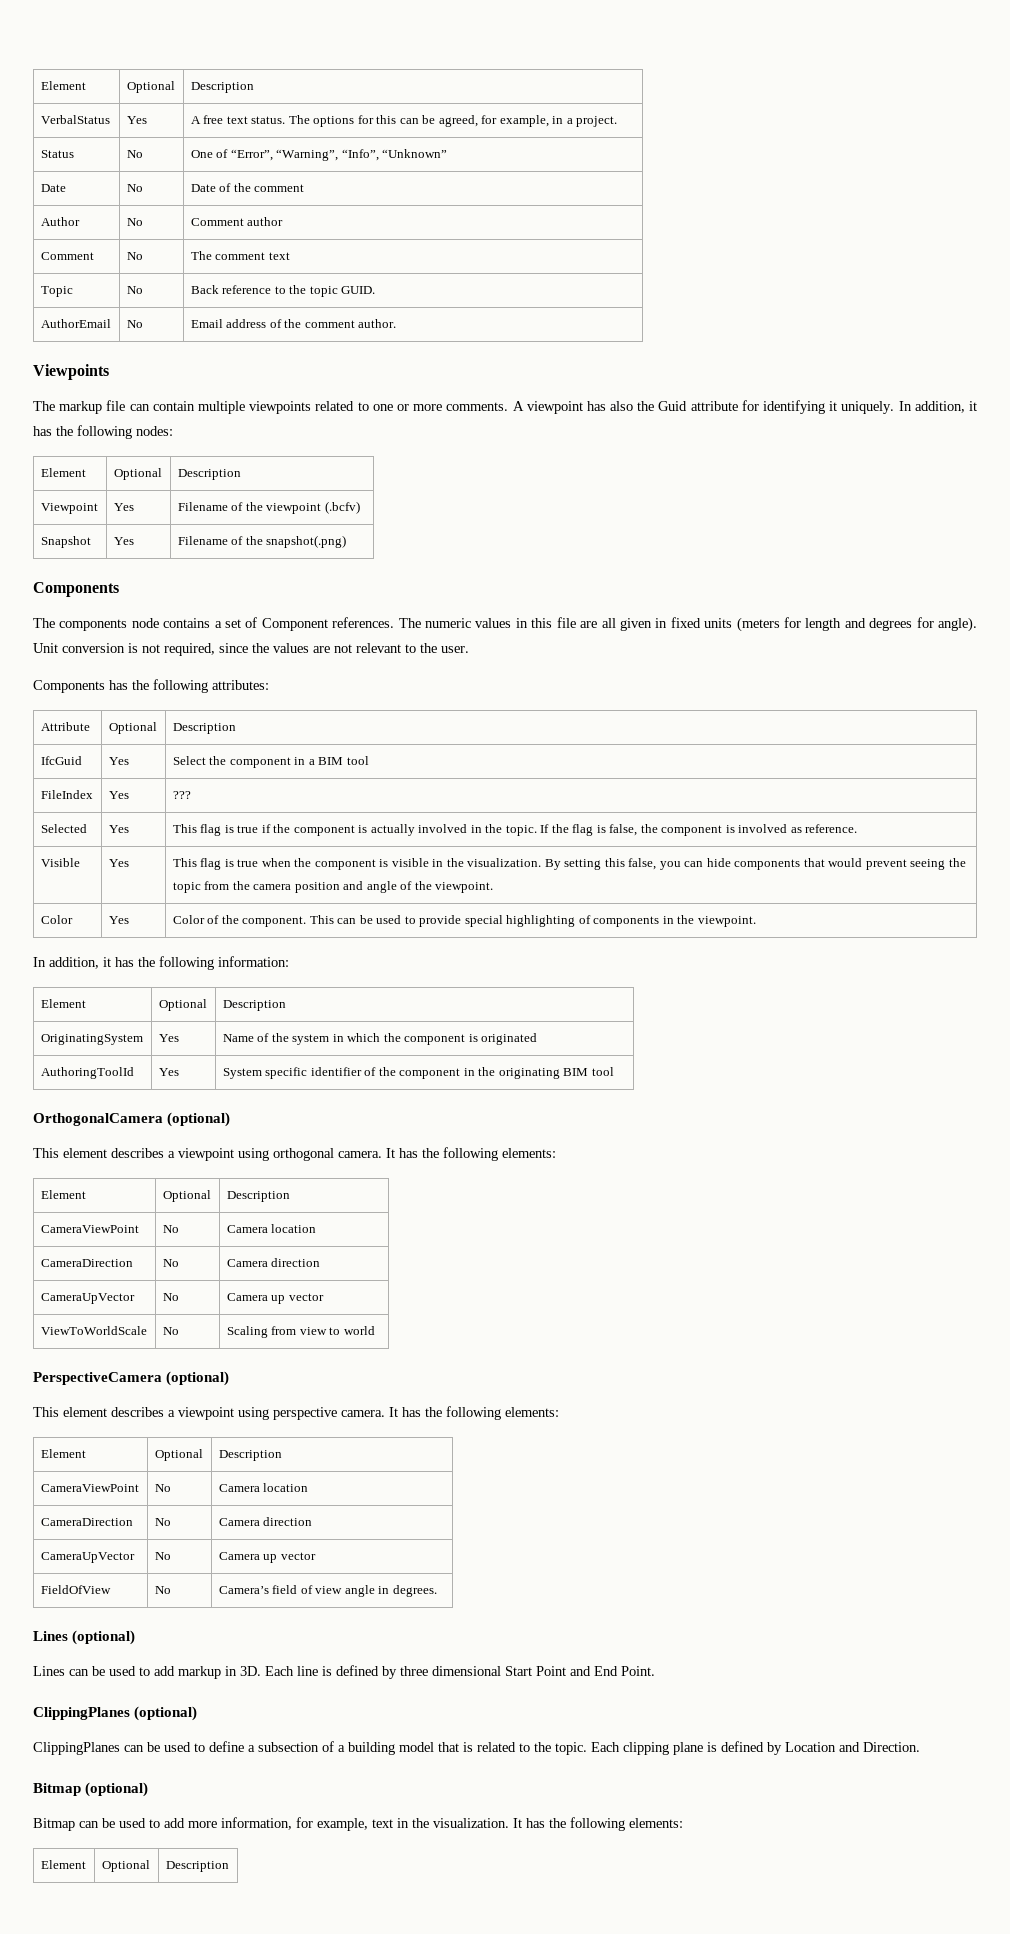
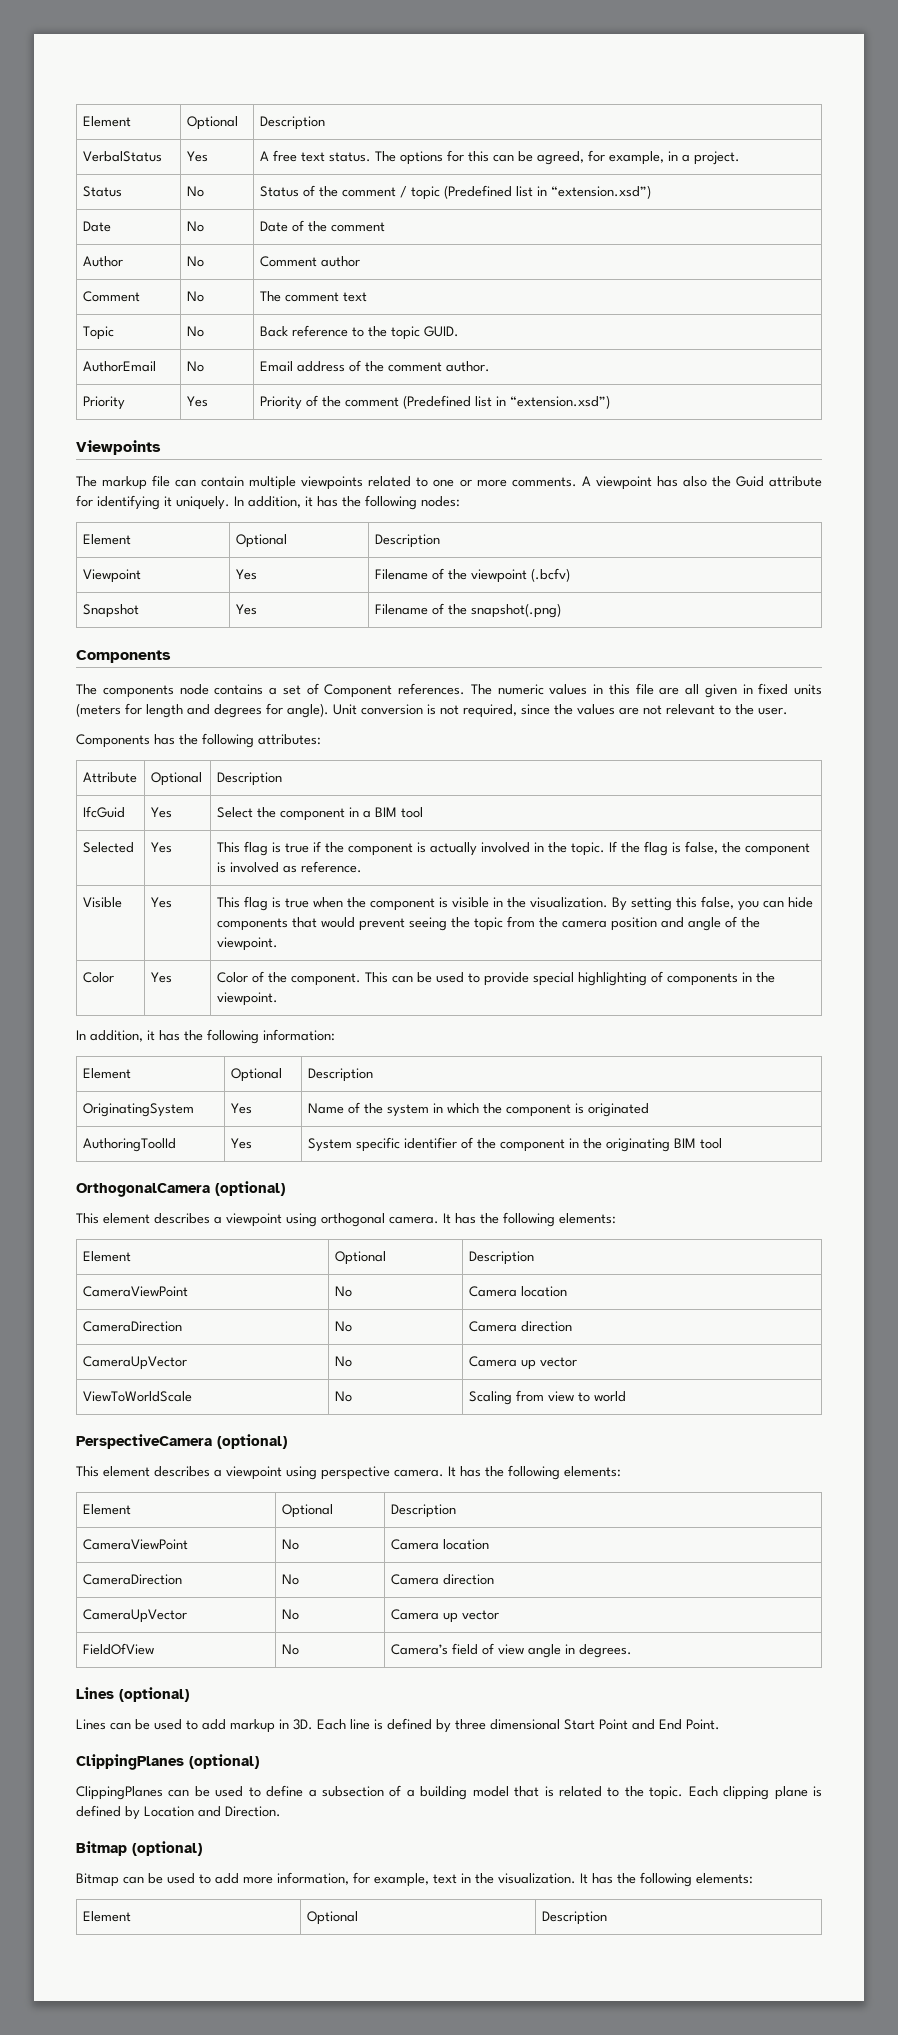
- Status | No | One of “Error”, “Warning”, “Info”, “Unknown”
+ Status | No | Status of the comment / topic (Predefined list in “extension.xsd”)
+ Priority | Yes | Priority of the comment (Predefined list in “extension.xsd”)
- FileIndex | Yes | ???

